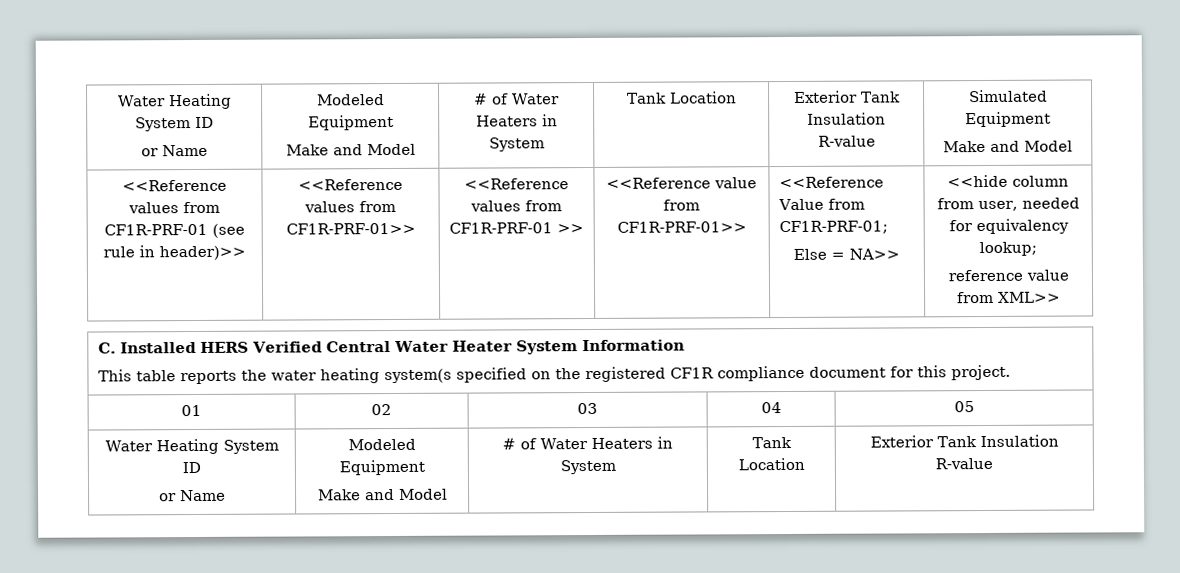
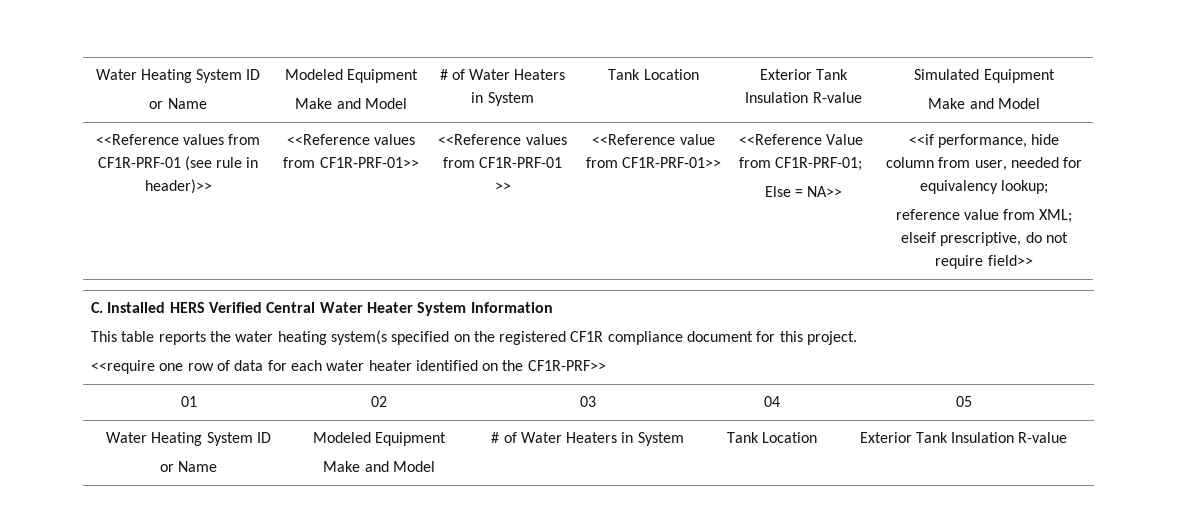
- <<hide column from user, needed for equivalency lookup;
+ <<if performance, hide column from user, needed for equivalency lookup;
- reference value from XML>>
+ reference value from XML; elseif prescriptive, do not require field>>
  C. Installed HERS Verified Central Water Heater System Information
  This table reports the water heating system(s specified on the registered CF1R compliance document for this project.
+ <<require one row of data for each water heater identified on the CF1R-PRF>>

